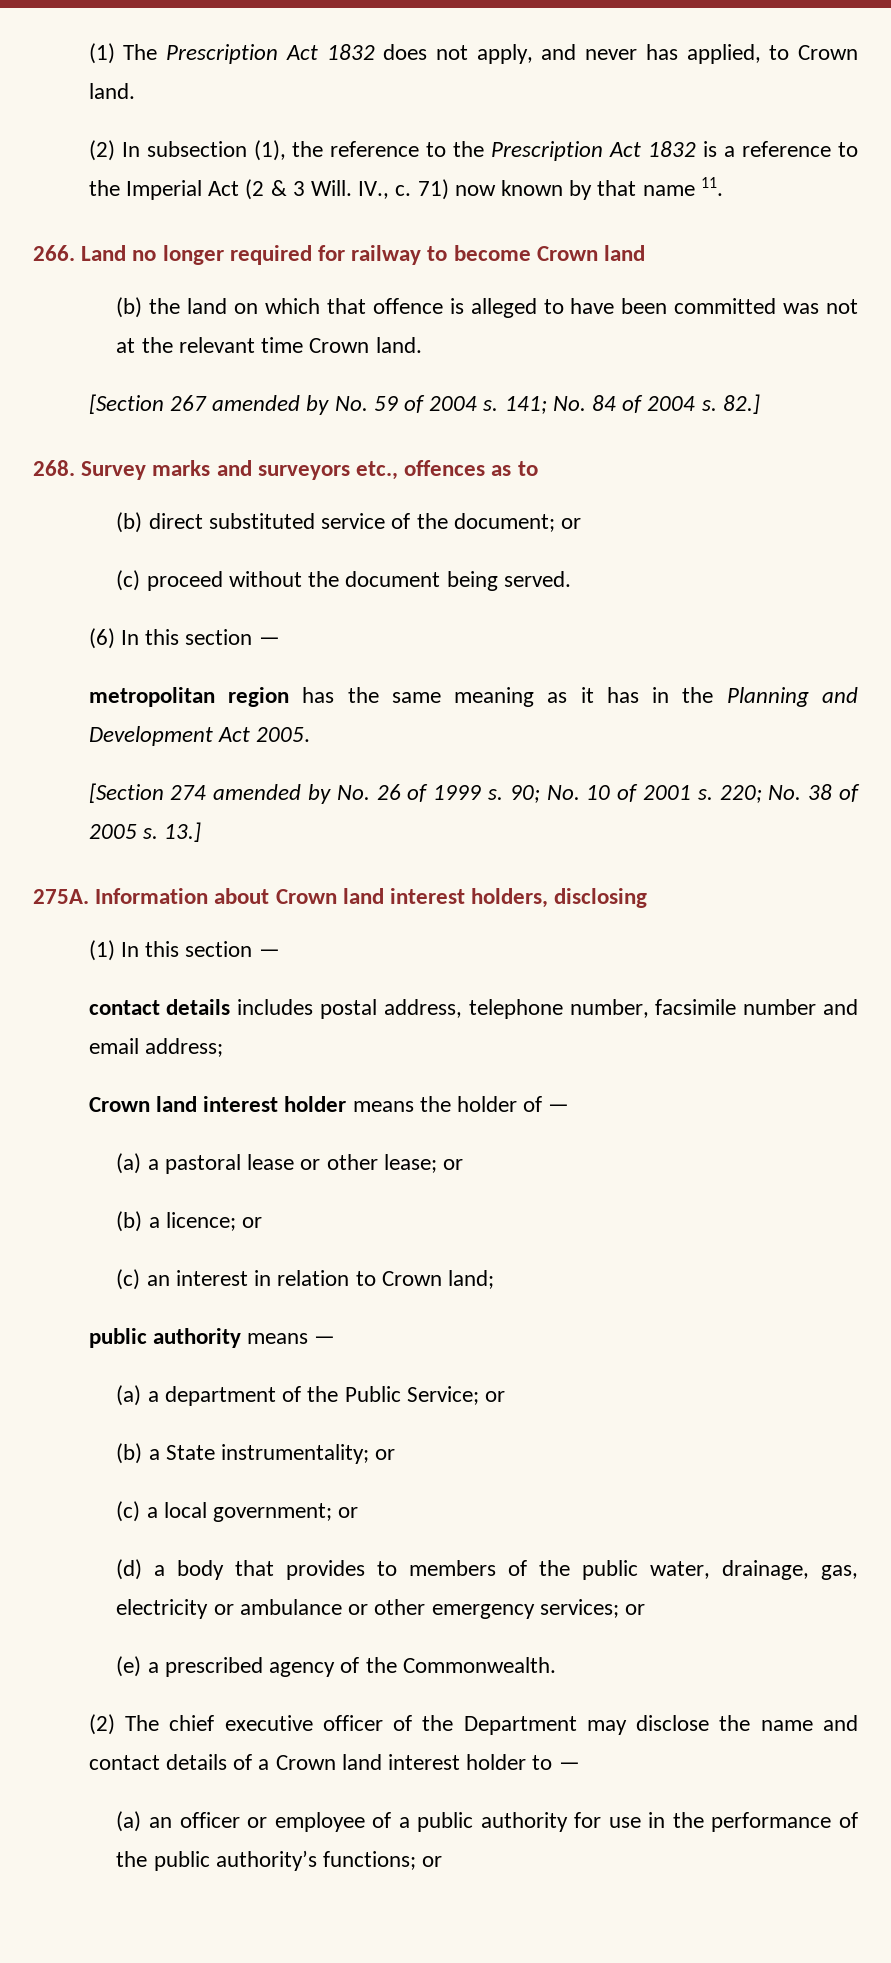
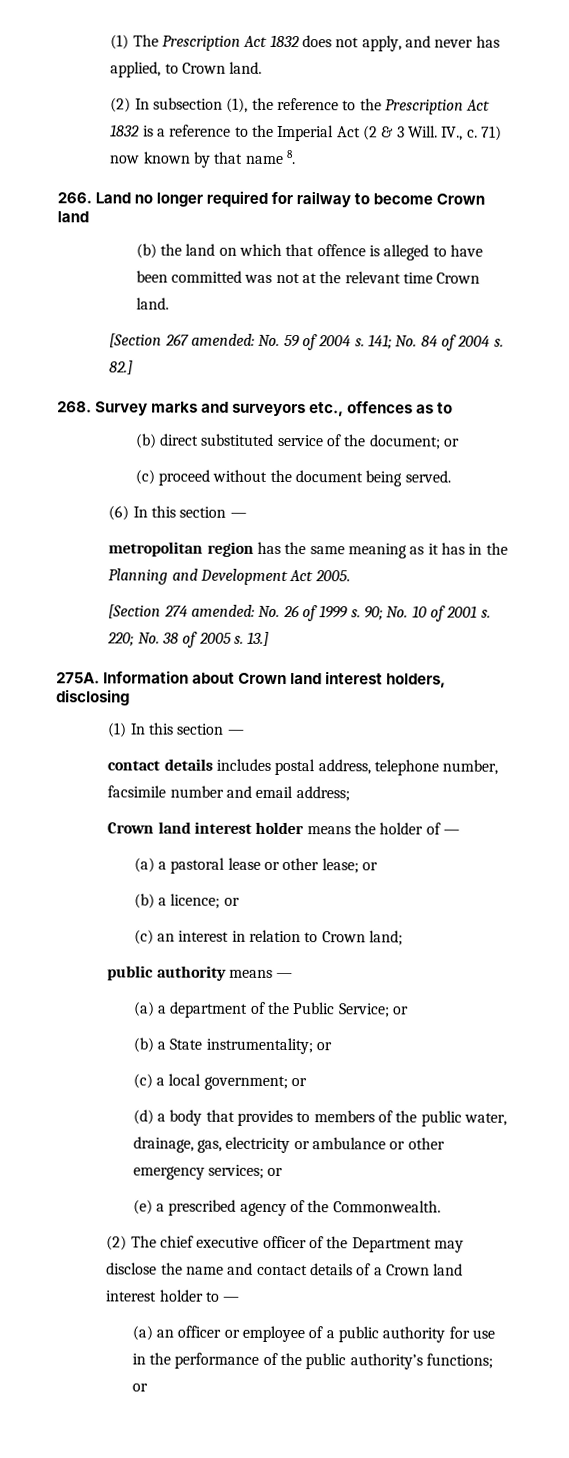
- 71) now known by that name 11.
+ 71) now known by that name 8.
- [Section 267 amended by No. 59 of 2004 s.
+ [Section 267 amended: No. 59 of 2004 s.
- [Section 274 amended by No. 26 of 1999 s.
+ [Section 274 amended: No. 26 of 1999 s.

